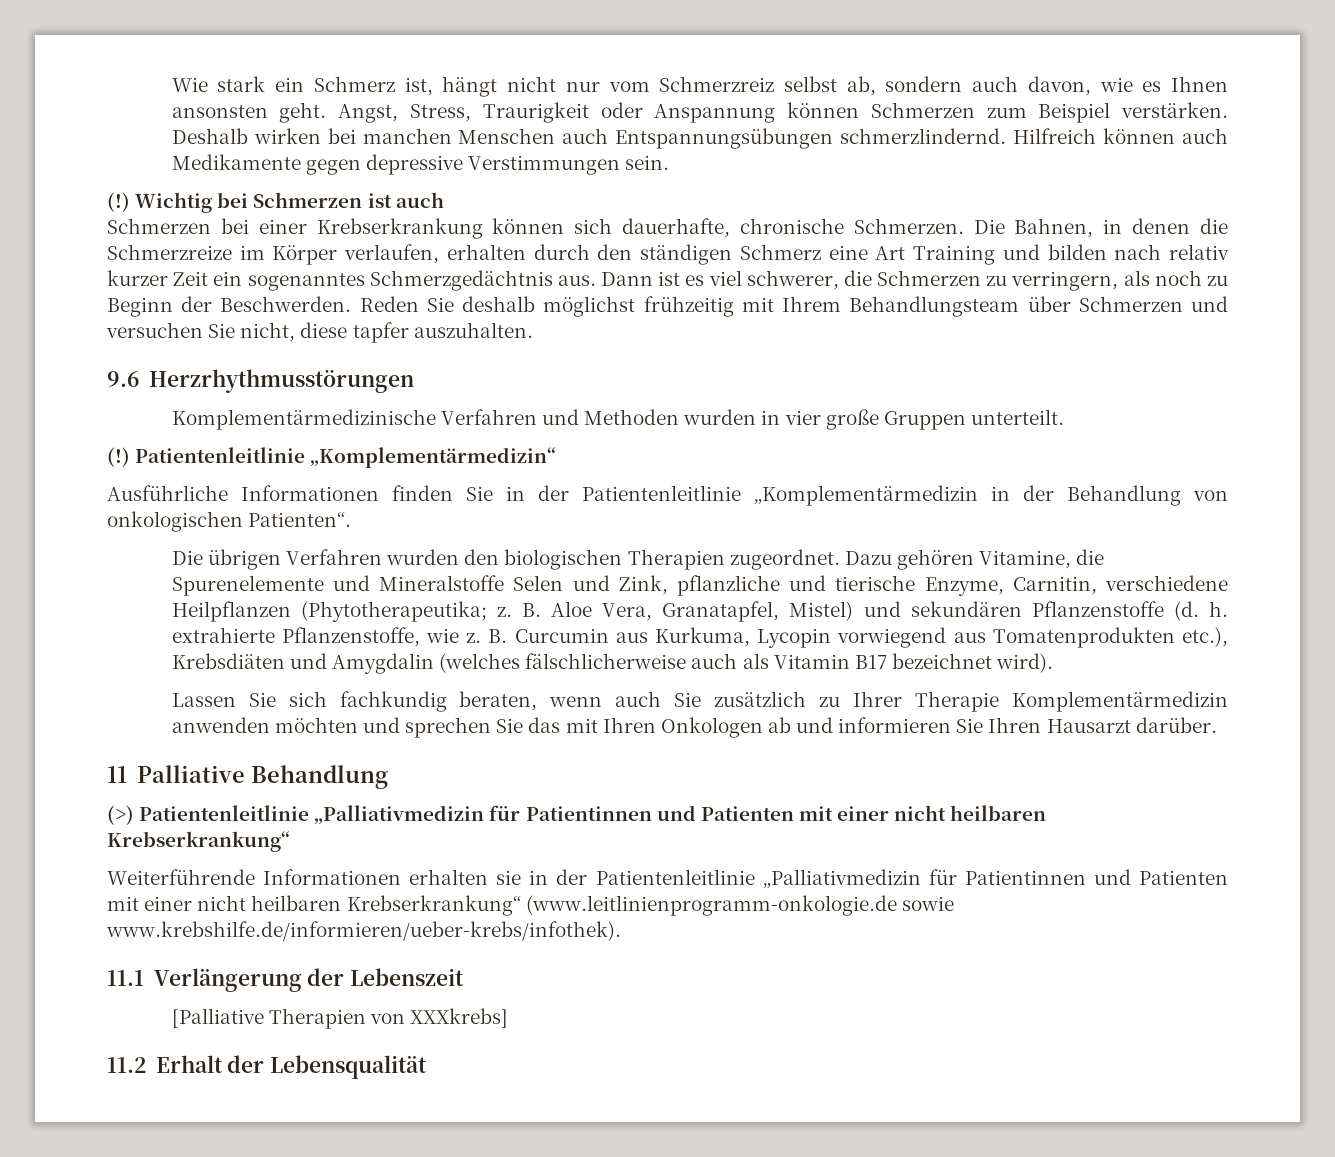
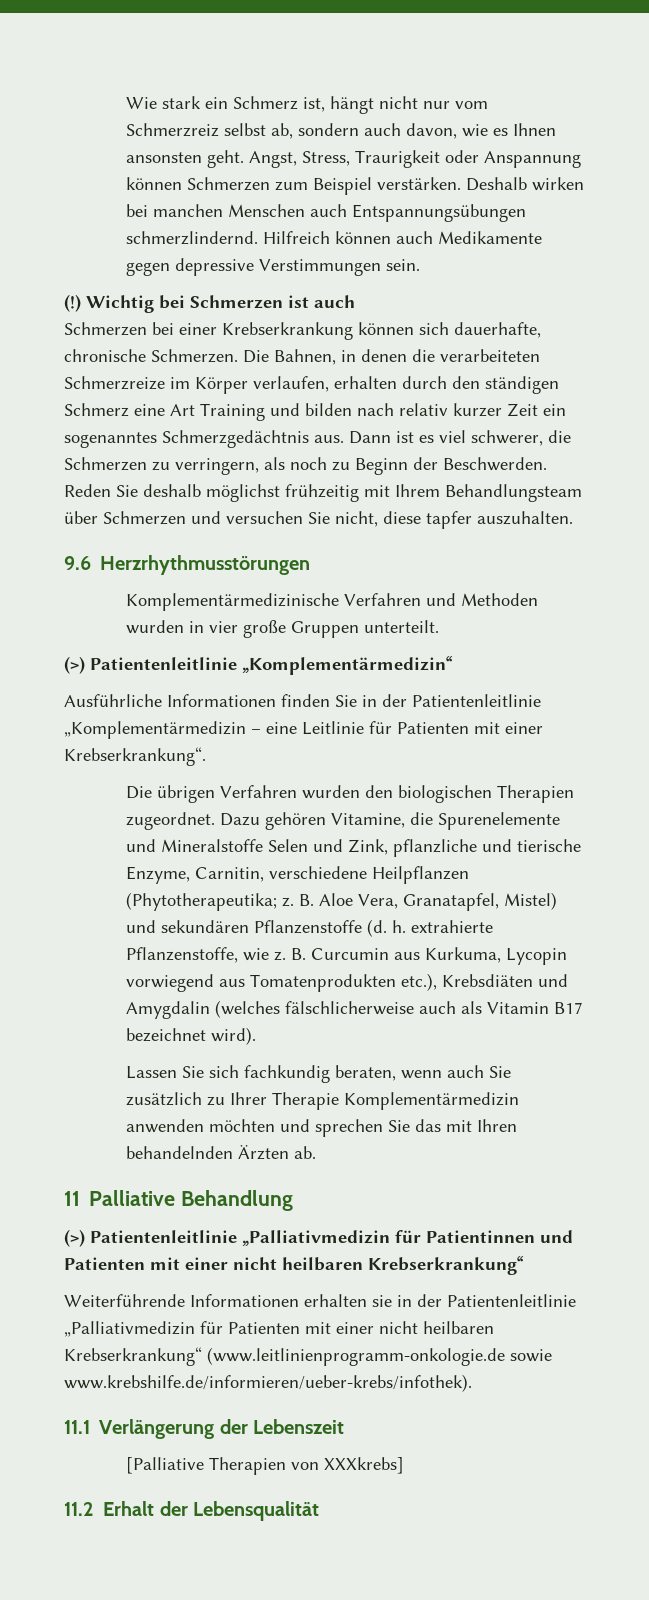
- Die Bahnen, in denen die Schmerzreize im Körper verlaufen, erhalten durch den ständigen Schmerz eine Art Training und bilden nach relativ kurzer Zeit ein sogenanntes Schmerzgedächtnis aus.
+ Die Bahnen, in denen die verarbeiteten Schmerzreize im Körper verlaufen, erhalten durch den ständigen Schmerz eine Art Training und bilden nach relativ kurzer Zeit ein sogenanntes Schmerzgedächtnis aus.
- (!) Patientenleitlinie „Komplementärmedizin“
+ (>) Patientenleitlinie „Komplementärmedizin“
- Ausführliche Informationen finden Sie in der Patientenleitlinie „Komplementärmedizin in der Behandlung von onkologischen Patienten“.
+ Ausführliche Informationen finden Sie in der Patientenleitlinie „Komplementärmedizin – eine Leitlinie für Patienten mit einer Krebserkrankung“.
- Lassen Sie sich fachkundig beraten, wenn auch Sie zusätzlich zu Ihrer Therapie Komplementärmedizin anwenden möchten und sprechen Sie das mit Ihren Onkologen ab und informieren Sie Ihren Hausarzt darüber.
+ Lassen Sie sich fachkundig beraten, wenn auch Sie zusätzlich zu Ihrer Therapie Komplementärmedizin anwenden möchten und sprechen Sie das mit Ihren behandelnden Ärzten ab.
- Weiterführende Informationen erhalten sie in der Patientenleitlinie „Palliativmedizin für Patientinnen und Patienten mit einer nicht heilbaren Krebserkrankung“ (www.leitlinienprogramm-onkologie.de sowie www.krebshilfe.de/informieren/ueber-krebs/infothek).
+ Weiterführende Informationen erhalten sie in der Patientenleitlinie „Palliativmedizin für Patienten mit einer nicht heilbaren Krebserkrankung“ (www.leitlinienprogramm-onkologie.de sowie www.krebshilfe.de/informieren/ueber-krebs/infothek).

